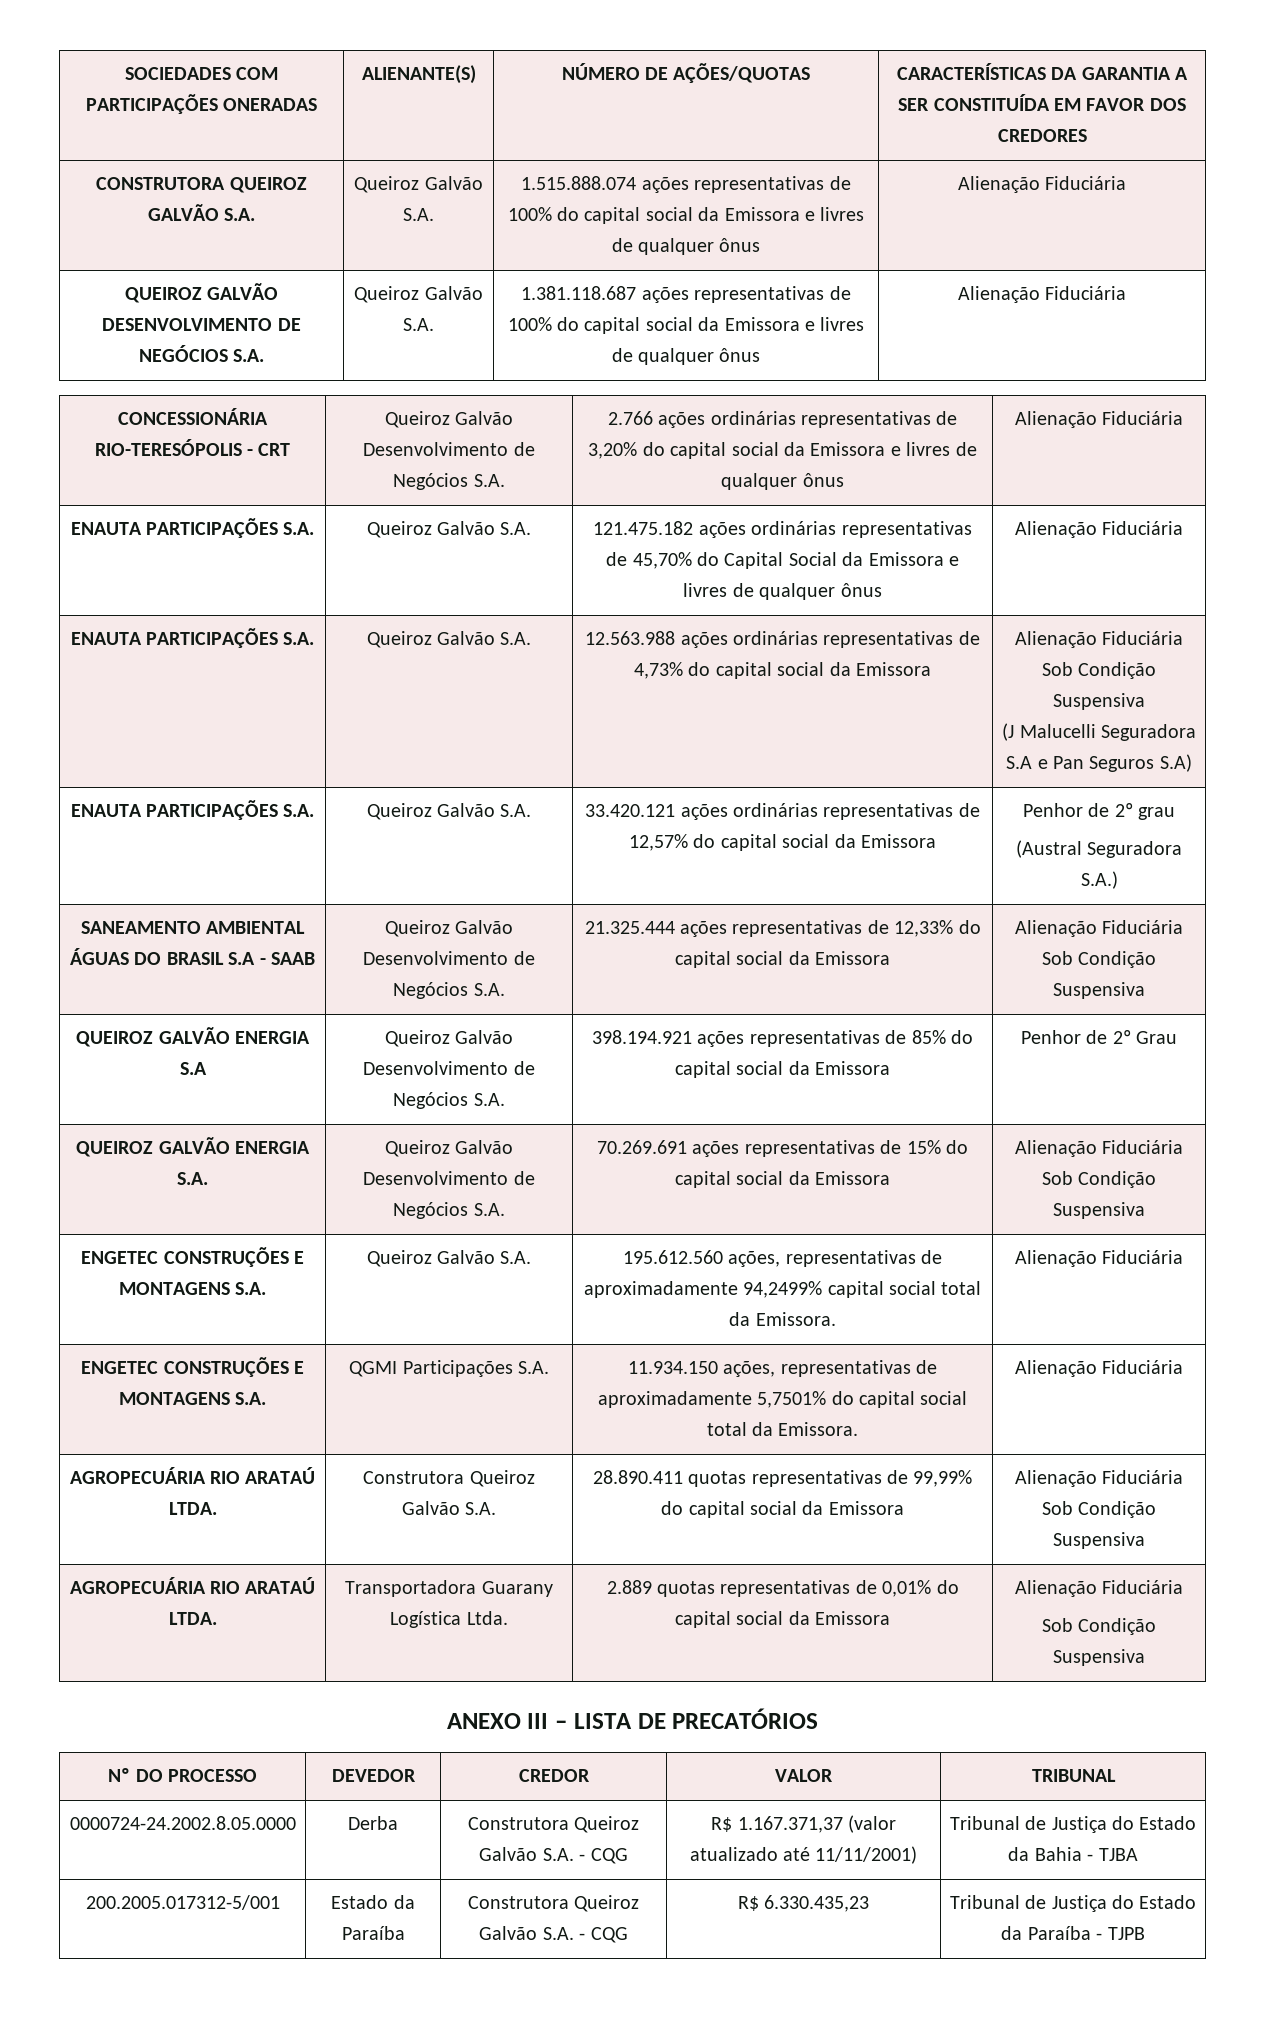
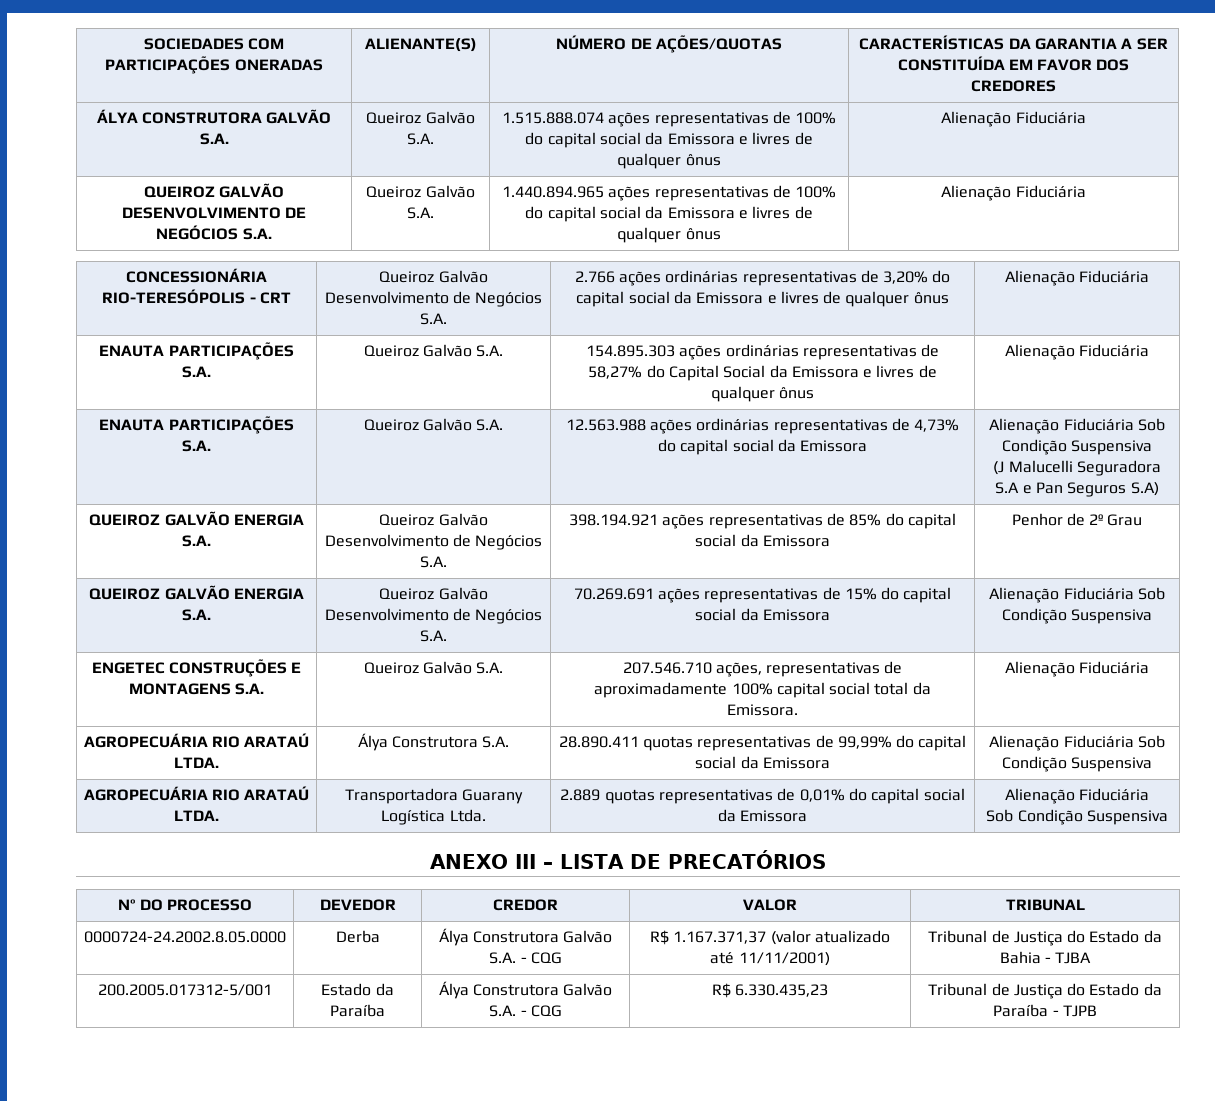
- CONSTRUTORA QUEIROZ GALVÃO S.A. | Queiroz Galvão S.A. | 1.515.888.074 ações representativas de 100% do capital social da Emissora e livres de qualquer ônus | Alienação Fiduciária
+ ÁLYA CONSTRUTORA GALVÃO S.A. | Queiroz Galvão S.A. | 1.515.888.074 ações representativas de 100% do capital social da Emissora e livres de qualquer ônus | Alienação Fiduciária
- QUEIROZ GALVÃO DESENVOLVIMENTO DE NEGÓCIOS S.A. | Queiroz Galvão S.A. | 1.381.118.687 ações representativas de 100% do capital social da Emissora e livres de qualquer ônus | Alienação Fiduciária
+ QUEIROZ GALVÃO DESENVOLVIMENTO DE NEGÓCIOS S.A. | Queiroz Galvão S.A. | 1.440.894.965 ações representativas de 100% do capital social da Emissora e livres de qualquer ônus | Alienação Fiduciária
- ENAUTA PARTICIPAÇÕES S.A. | Queiroz Galvão S.A. | 121.475.182 ações ordinárias representativas de 45,70% do Capital Social da Emissora e livres de qualquer ônus | Alienação Fiduciária
+ ENAUTA PARTICIPAÇÕES S.A. | Queiroz Galvão S.A. | 154.895.303 ações ordinárias representativas de 58,27% do Capital Social da Emissora e livres de qualquer ônus | Alienação Fiduciária
- ENAUTA PARTICIPAÇÕES S.A. | Queiroz Galvão S.A. | 33.420.121 ações ordinárias representativas de 12,57% do capital social da Emissora | Penhor de 2º grau
- (Austral Seguradora S.A.)
- SANEAMENTO AMBIENTAL ÁGUAS DO BRASIL S.A - SAAB | Queiroz Galvão Desenvolvimento de Negócios S.A. | 21.325.444 ações representativas de 12,33% do capital social da Emissora | Alienação Fiduciária Sob Condição Suspensiva
- QUEIROZ GALVÃO ENERGIA S.A | Queiroz Galvão Desenvolvimento de Negócios S.A. | 398.194.921 ações representativas de 85% do capital social da Emissora | Penhor de 2º Grau
+ QUEIROZ GALVÃO ENERGIA S.A. | Queiroz Galvão Desenvolvimento de Negócios S.A. | 398.194.921 ações representativas de 85% do capital social da Emissora | Penhor de 2º Grau
- ENGETEC CONSTRUÇÕES E MONTAGENS S.A. | Queiroz Galvão S.A. | 195.612.560 ações, representativas de aproximadamente 94,2499% capital social total da Emissora. | Alienação Fiduciária
- ENGETEC CONSTRUÇÕES E MONTAGENS S.A. | QGMI Participações S.A. | 11.934.150 ações, representativas de aproximadamente 5,7501% do capital social total da Emissora. | Alienação Fiduciária
+ ENGETEC CONSTRUÇÕES E MONTAGENS S.A. | Queiroz Galvão S.A. | 207.546.710 ações, representativas de aproximadamente 100% capital social total da Emissora. | Alienação Fiduciária
- AGROPECUÁRIA RIO ARATAÚ LTDA. | Construtora Queiroz Galvão S.A. | 28.890.411 quotas representativas de 99,99% do capital social da Emissora | Alienação Fiduciária Sob Condição Suspensiva
+ AGROPECUÁRIA RIO ARATAÚ LTDA. | Álya Construtora S.A. | 28.890.411 quotas representativas de 99,99% do capital social da Emissora | Alienação Fiduciária Sob Condição Suspensiva
- 0000724-24.2002.8.05.0000 | Derba | Construtora Queiroz Galvão S.A. - CQG | R$ 1.167.371,37 (valor atualizado até 11/11/2001) | Tribunal de Justiça do Estado da Bahia - TJBA
+ 0000724-24.2002.8.05.0000 | Derba | Álya Construtora Galvão S.A. - CQG | R$ 1.167.371,37 (valor atualizado até 11/11/2001) | Tribunal de Justiça do Estado da Bahia - TJBA
- 200.2005.017312-5/001 | Estado da Paraíba | Construtora Queiroz Galvão S.A. - CQG | R$ 6.330.435,23 | Tribunal de Justiça do Estado da Paraíba - TJPB
+ 200.2005.017312-5/001 | Estado da Paraíba | Álya Construtora Galvão S.A. - CQG | R$ 6.330.435,23 | Tribunal de Justiça do Estado da Paraíba - TJPB

